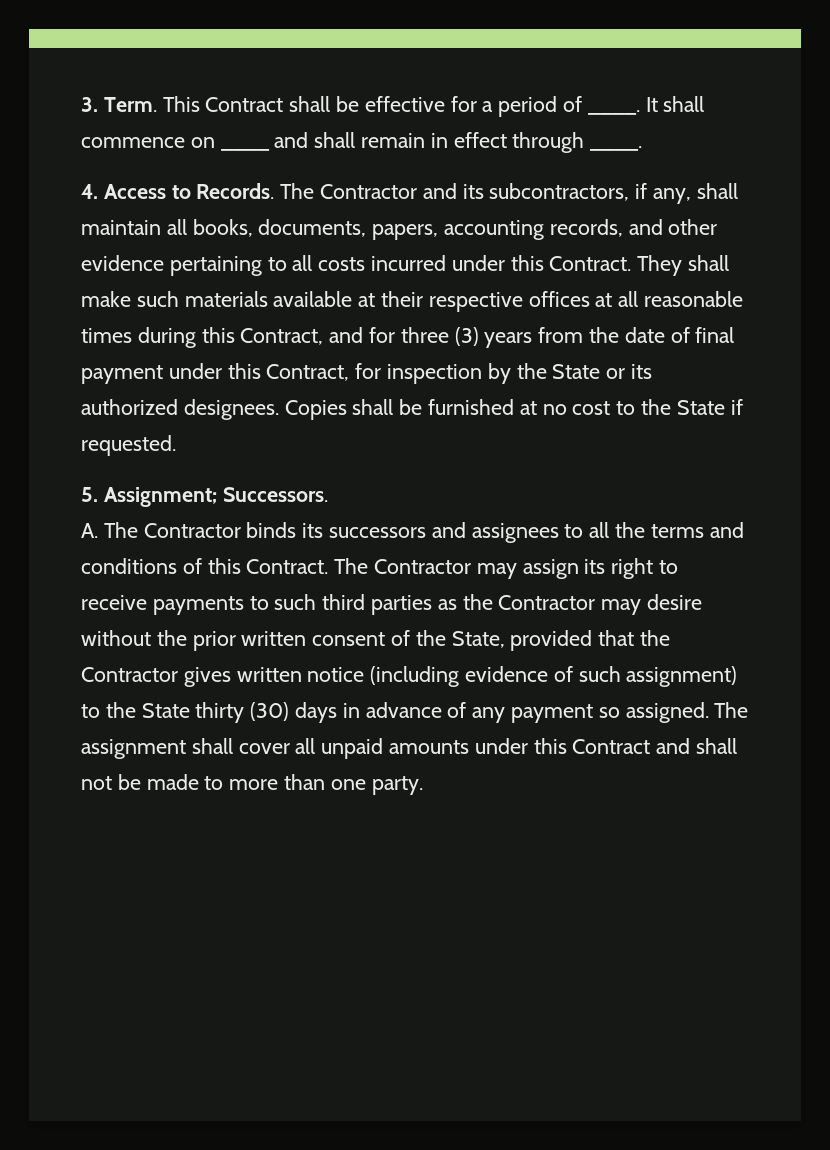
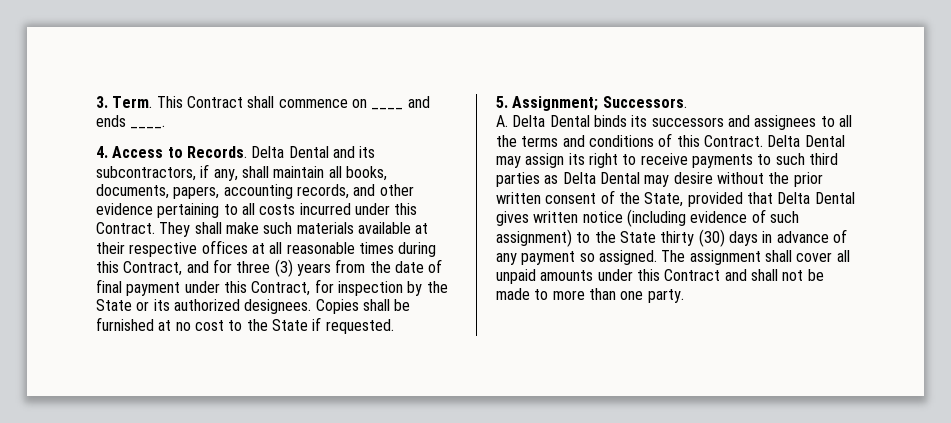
- This Contract shall be effective for a period of ____. It shall commence on ____ and shall remain in effect through ____.
+ This Contract shall commence on ____ and ends ____.
- The Contractor and its subcontractors, if any, shall maintain all books, documents, papers, accounting records, and other evidence pertaining to all costs incurred under this Contract.
+ Delta Dental and its subcontractors, if any, shall maintain all books, documents, papers, accounting records, and other evidence pertaining to all costs incurred under this Contract.
- A. The Contractor binds its successors and assignees to all the terms and conditions of this Contract.
+ A. Delta Dental binds its successors and assignees to all the terms and conditions of this Contract.
- The Contractor may assign its right to receive payments to such third parties as the Contractor may desire without the prior written consent of the State, provided that the Contractor gives written notice (including evidence of such assignment) to the State thirty (30) days in advance of any payment so assigned.
+ Delta Dental may assign its right to receive payments to such third parties as Delta Dental may desire without the prior written consent of the State, provided that Delta Dental gives written notice (including evidence of such assignment) to the State thirty (30) days in advance of any payment so assigned.

